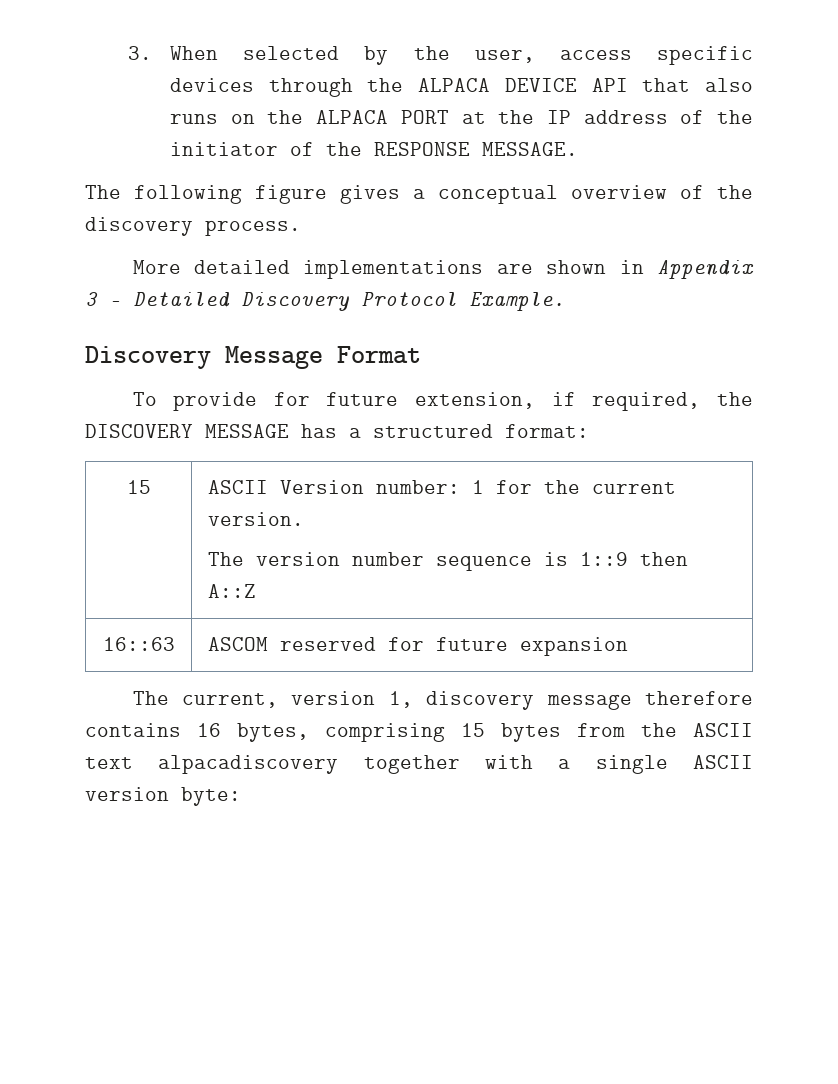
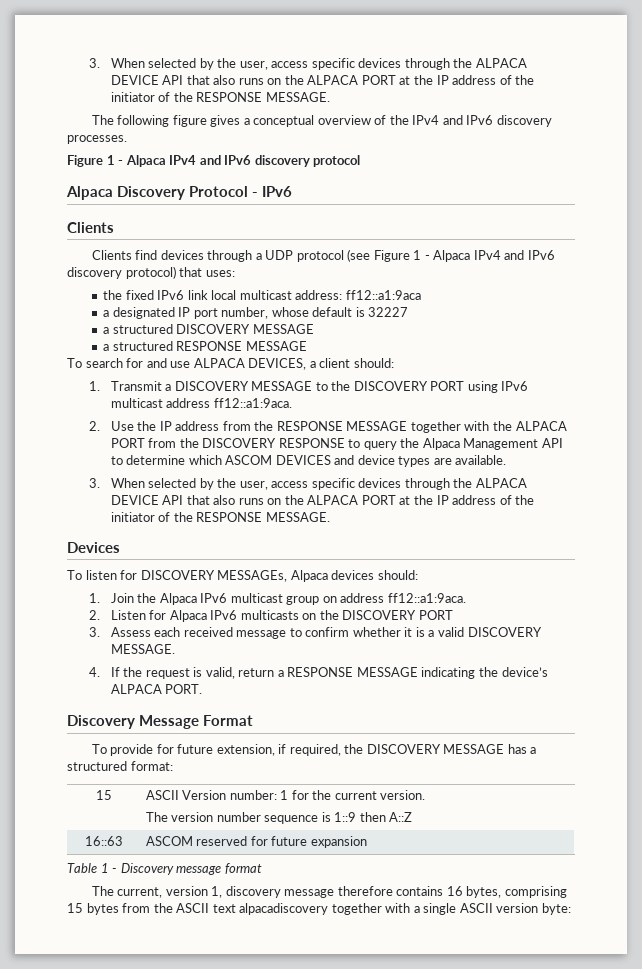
- The following figure gives a conceptual overview of the discovery process.
- More detailed implementations are shown in Appendix 3 - Detailed Discovery Protocol Example.
+ The following figure gives a conceptual overview of the IPv4 and IPv6 discovery processes.
+ Figure 1 - Alpaca IPv4 and IPv6 discovery protocol
+ Alpaca Discovery Protocol - IPv6
+ Clients
+ Clients find devices through a UDP protocol (see Figure 1 - Alpaca IPv4 and IPv6 discovery protocol) that uses:
+ the fixed IPv6 link local multicast address: ff12::a1:9aca
+ a designated IP port number, whose default is 32227
+ a structured DISCOVERY MESSAGE
+ a structured RESPONSE MESSAGE
+ To search for and use ALPACA DEVICES, a client should:
+ 1. Transmit a DISCOVERY MESSAGE to the DISCOVERY PORT using IPv6 multicast address ff12::a1:9aca.
+ 2. Use the IP address from the RESPONSE MESSAGE together with the ALPACA PORT from the DISCOVERY RESPONSE to query the Alpaca Management API to determine which ASCOM DEVICES and device types are available.
+ 3. When selected by the user, access specific devices through the ALPACA DEVICE API that also runs on the ALPACA PORT at the IP address of the initiator of the RESPONSE MESSAGE.
+ Devices
+ To listen for DISCOVERY MESSAGEs, Alpaca devices should:
+ 1. Join the Alpaca IPv6 multicast group on address ff12::a1:9aca.
+ 2. Listen for Alpaca IPv6 multicasts on the DISCOVERY PORT
+ 3. Assess each received message to confirm whether it is a valid DISCOVERY MESSAGE.
+ 4. If the request is valid, return a RESPONSE MESSAGE indicating the device’s ALPACA PORT.
+ Table 1 - Discovery message format

